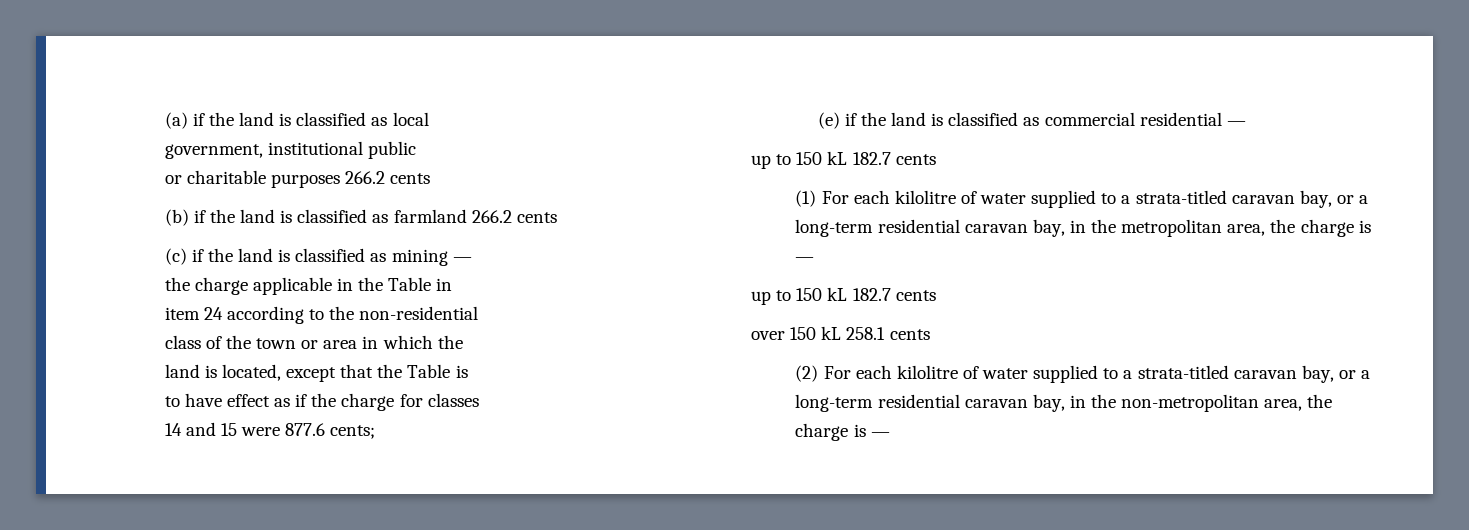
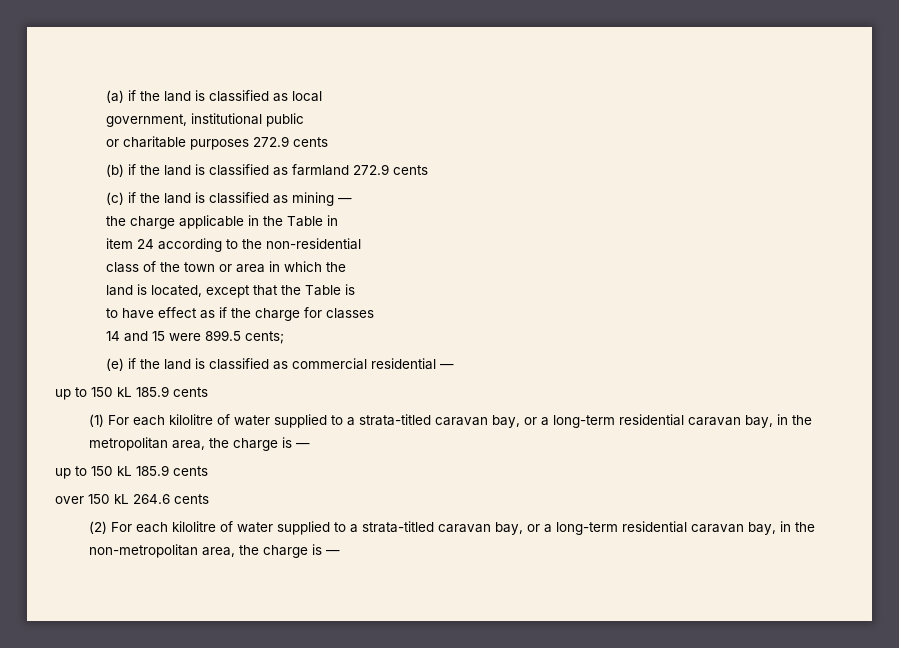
- or charitable purposes 266.2 cents
+ or charitable purposes 272.9 cents
- (b) if the land is classified as farmland 266.2 cents
+ (b) if the land is classified as farmland 272.9 cents
- 14 and 15 were 877.6 cents;
+ 14 and 15 were 899.5 cents;
  (e) if the land is classified as commercial residential —
- up to 150 kL 182.7 cents
+ up to 150 kL 185.9 cents
  (1) For each kilolitre of water supplied to a strata-titled caravan bay, or a long-term residential caravan bay, in the metropolitan area, the charge is —
- up to 150 kL 182.7 cents
+ up to 150 kL 185.9 cents
- over 150 kL 258.1 cents
+ over 150 kL 264.6 cents

